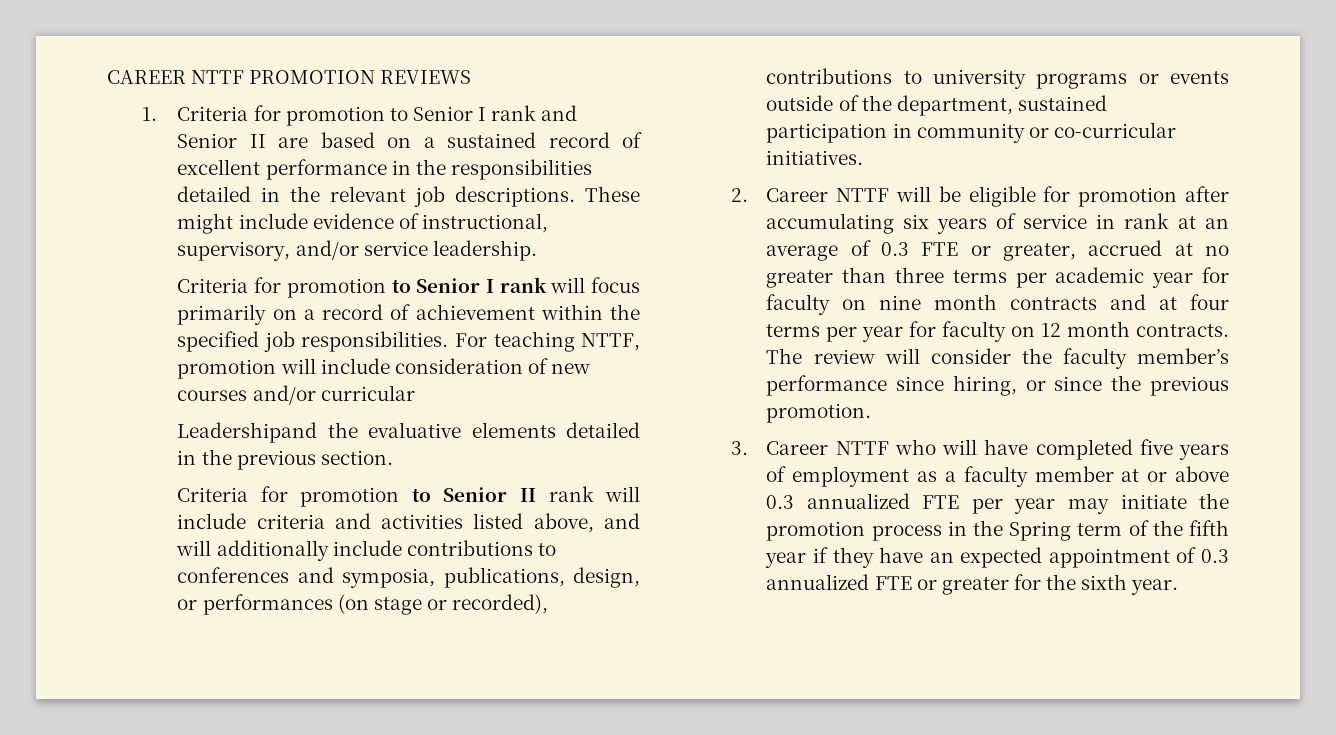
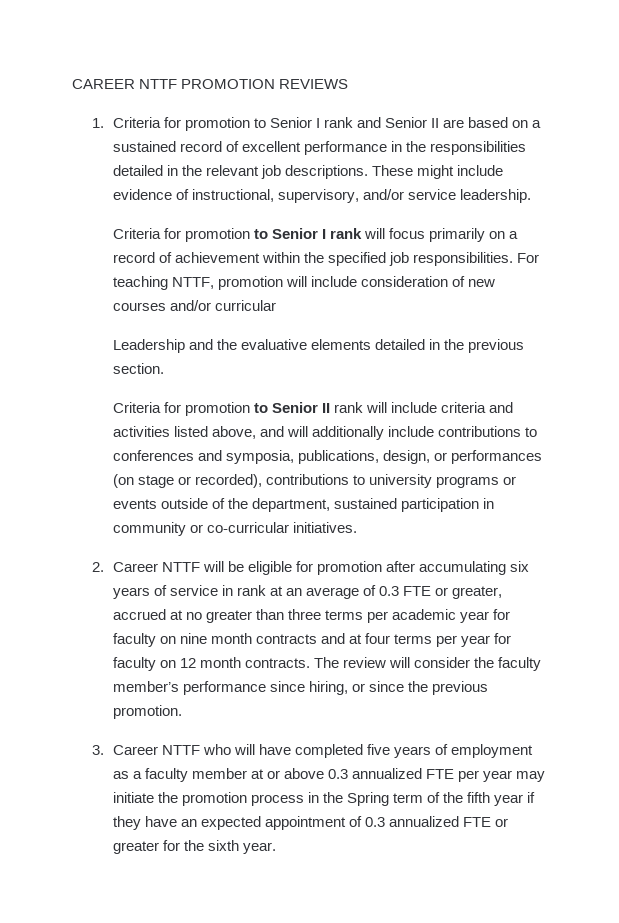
- Leadershipand the evaluative elements detailed in the previous section.
+ Leadership and the evaluative elements detailed in the previous section.

